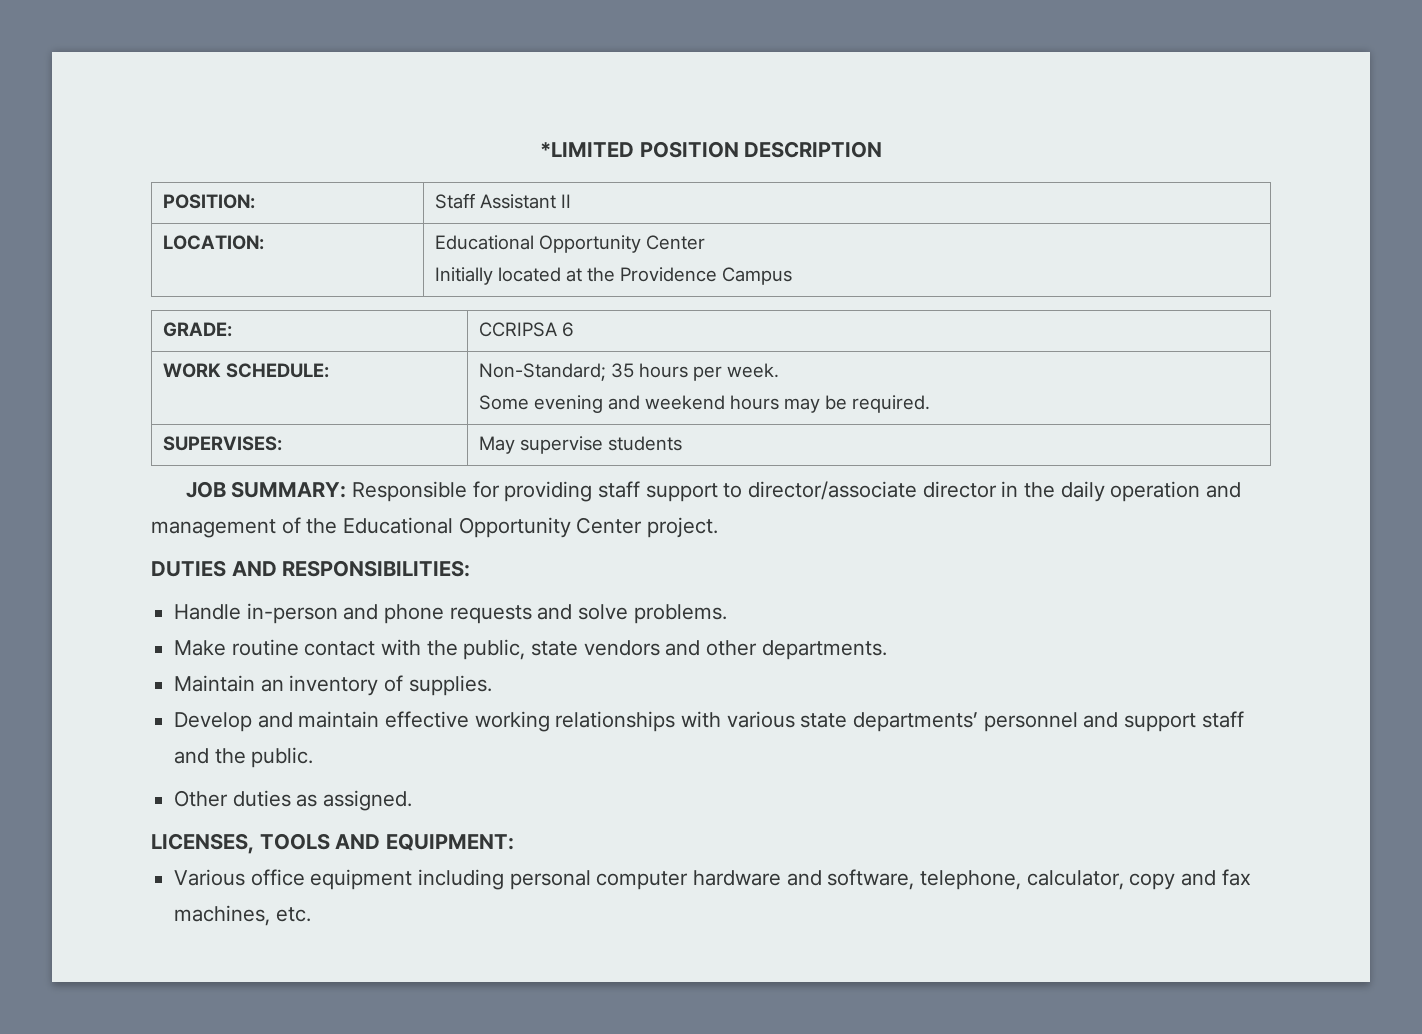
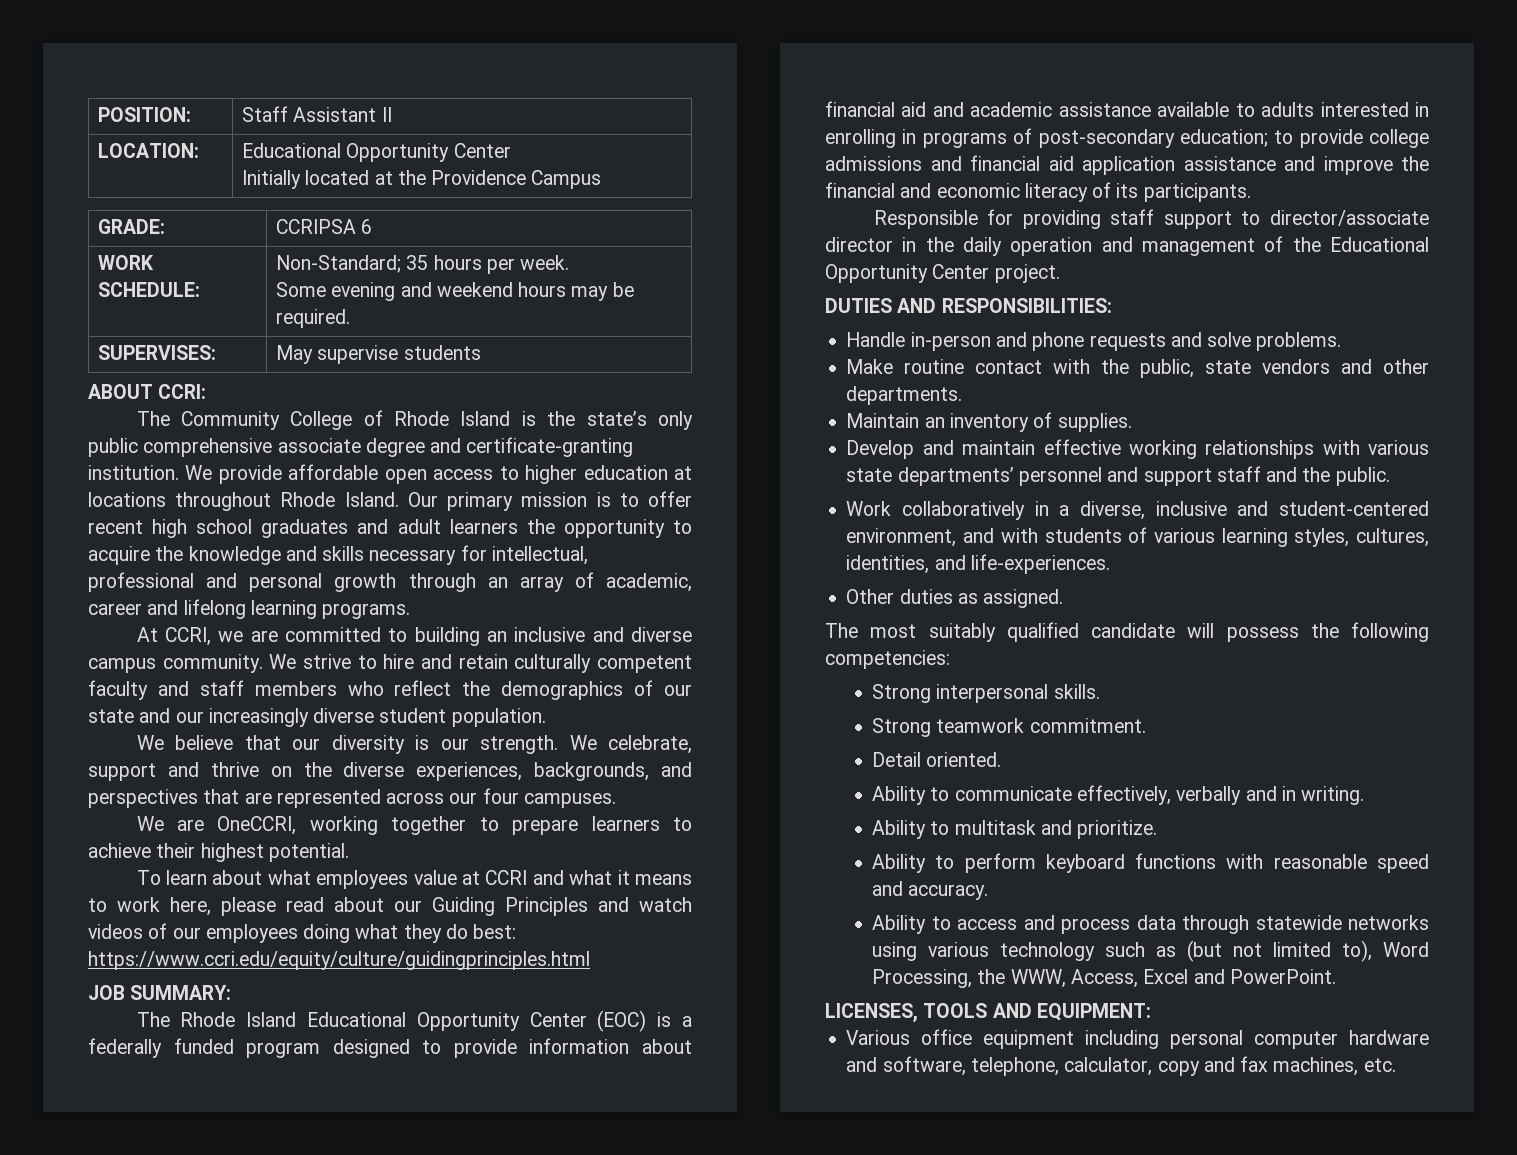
- *LIMITED POSITION DESCRIPTION
- JOB SUMMARY: Responsible for providing staff support to director/associate director in the daily operation and management of the Educational Opportunity Center project.
+ ABOUT CCRI:
+ The Community College of Rhode Island is the state’s only public comprehensive associate degree and certificate-granting institution. We provide affordable open access to higher education at locations throughout Rhode Island. Our primary mission is to offer recent high school graduates and adult learners the opportunity to acquire the knowledge and skills necessary for intellectual, professional and personal growth through an array of academic, career and lifelong learning programs.
+ At CCRI, we are committed to building an inclusive and diverse campus community. We strive to hire and retain culturally competent faculty and staff members who reflect the demographics of our state and our increasingly diverse student population.
+ We believe that our diversity is our strength. We celebrate, support and thrive on the diverse experiences, backgrounds, and perspectives that are represented across our four campuses.
+ We are OneCCRI, working together to prepare learners to achieve their highest potential.
+ To learn about what employees value at CCRI and what it means to work here, please read about our Guiding Principles and watch videos of our employees doing what they do best: https://www.ccri.edu/equity/culture/guidingprinciples.html
+ JOB SUMMARY:
+ The Rhode Island Educational Opportunity Center (EOC) is a federally funded program designed to provide information about financial aid and academic assistance available to adults interested in enrolling in programs of post-secondary education; to provide college admissions and financial aid application assistance and improve the financial and economic literacy of its participants.
+ Responsible for providing staff support to director/associate director in the daily operation and management of the Educational Opportunity Center project.
+ Work collaboratively in a diverse, inclusive and student-centered environment, and with students of various learning styles, cultures, identities, and life-experiences.
  Other duties as assigned.
+ The most suitably qualified candidate will possess the following competencies:
+ Strong interpersonal skills.
+ Strong teamwork commitment.
+ Detail oriented.
+ Ability to communicate effectively, verbally and in writing.
+ Ability to multitask and prioritize.
+ Ability to perform keyboard functions with reasonable speed and accuracy.
+ Ability to access and process data through statewide networks using various technology such as (but not limited to), Word Processing, the WWW, Access, Excel and PowerPoint.

